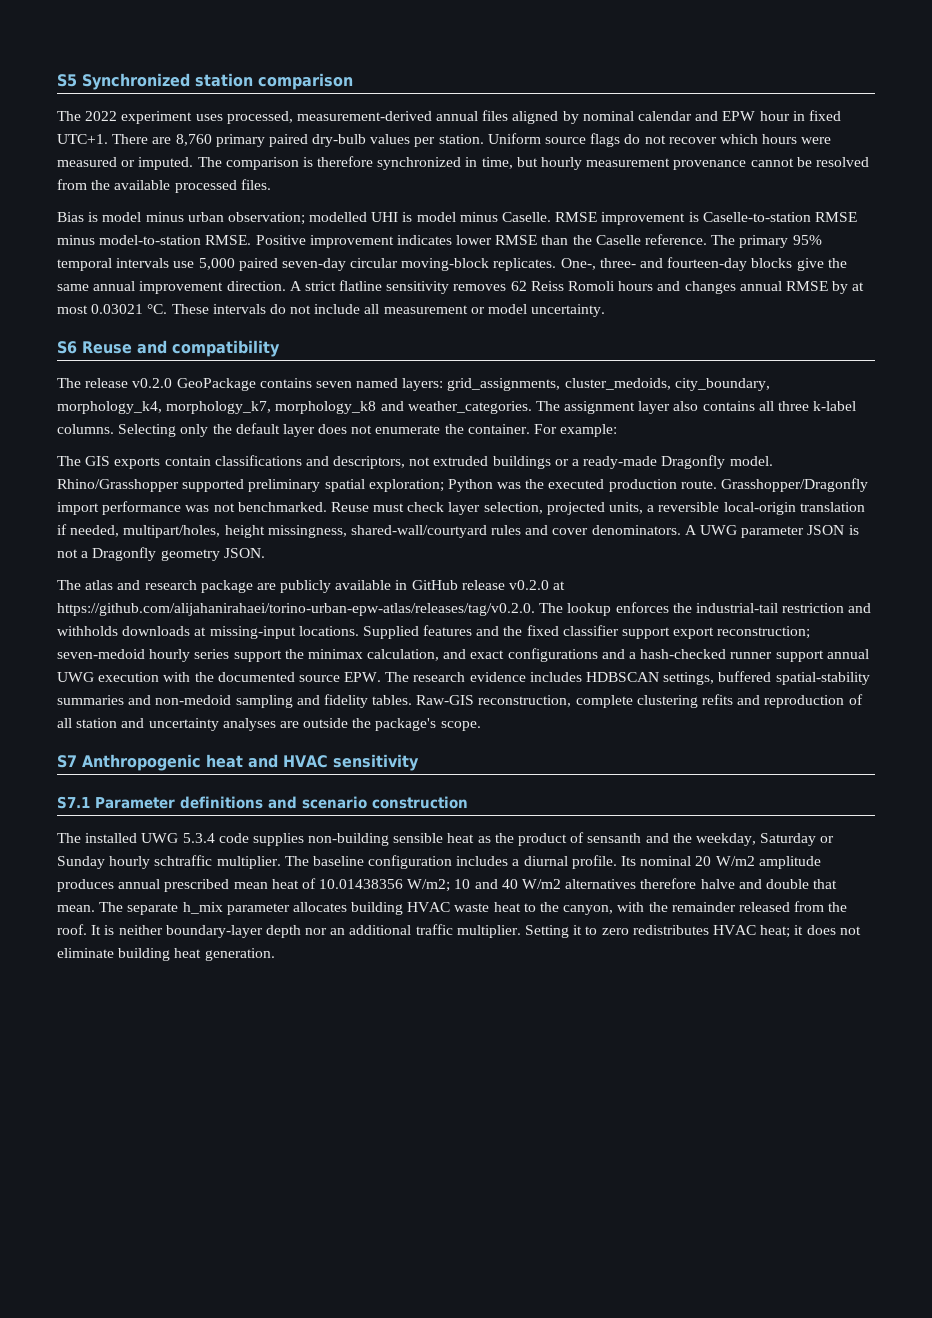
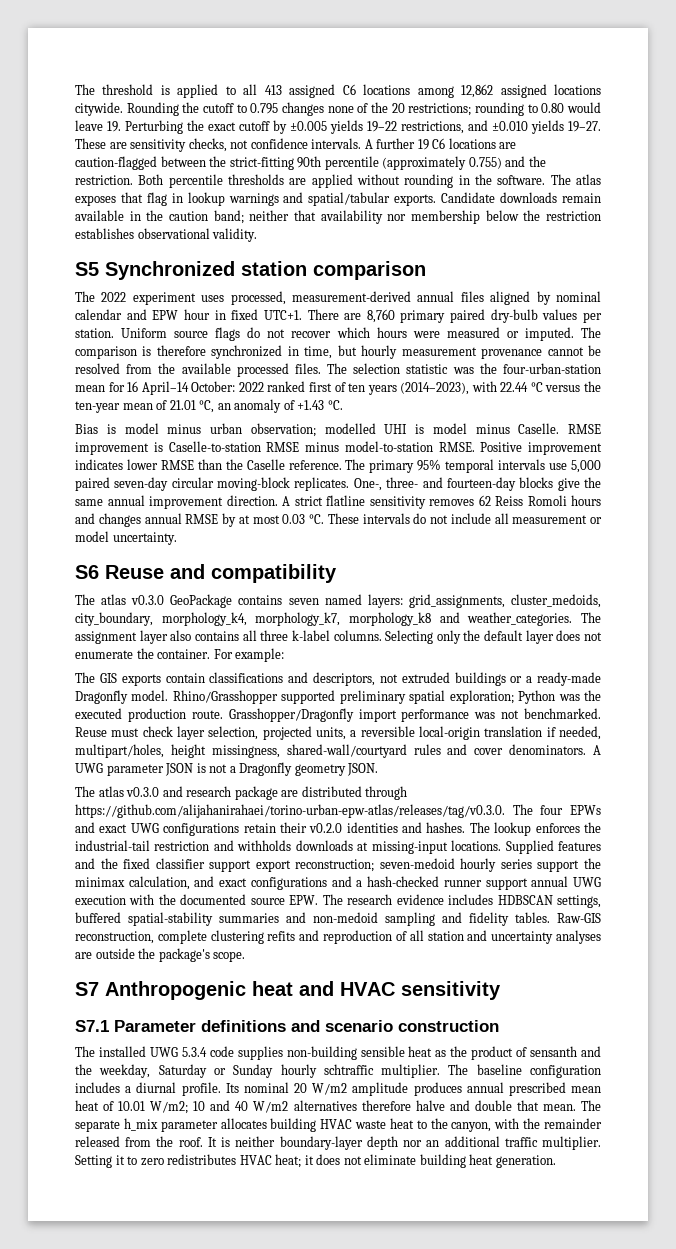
+ The threshold is applied to all 413 assigned C6 locations among 12,862 assigned locations citywide. Rounding the cutoff to 0.795 changes none of the 20 restrictions; rounding to 0.80 would leave 19. Perturbing the exact cutoff by ±0.005 yields 19–22 restrictions, and ±0.010 yields 19–27. These are sensitivity checks, not confidence intervals. A further 19 C6 locations are caution-flagged between the strict-fitting 90th percentile (approximately 0.755) and the restriction. Both percentile thresholds are applied without rounding in the software. The atlas exposes that flag in lookup warnings and spatial/tabular exports. Candidate downloads remain available in the caution band; neither that availability nor membership below the restriction establishes observational validity.
+ The selection statistic was the four-urban-station mean for 16 April–14 October: 2022 ranked first of ten years (2014–2023), with 22.44 °C versus the ten-year mean of 21.01 °C, an anomaly of +1.43 °C.
- A strict flatline sensitivity removes 62 Reiss Romoli hours and changes annual RMSE by at most 0.03021 °C.
+ A strict flatline sensitivity removes 62 Reiss Romoli hours and changes annual RMSE by at most 0.03 °C.
- The release v0.2.0 GeoPackage contains seven named layers: grid_assignments, cluster_medoids, city_boundary, morphology_k4, morphology_k7, morphology_k8 and weather_categories.
+ The atlas v0.3.0 GeoPackage contains seven named layers: grid_assignments, cluster_medoids, city_boundary, morphology_k4, morphology_k7, morphology_k8 and weather_categories.
- The atlas and research package are publicly available in GitHub release v0.2.0 at https://github.com/alijahanirahaei/torino-urban-epw-atlas/releases/tag/v0.2.0. The lookup enforces the industrial-tail restriction and withholds downloads at missing-input locations.
+ The atlas v0.3.0 and research package are distributed through https://github.com/alijahanirahaei/torino-urban-epw-atlas/releases/tag/v0.3.0. The four EPWs and exact UWG configurations retain their v0.2.0 identities and hashes. The lookup enforces the industrial-tail restriction and withholds downloads at missing-input locations.
- Its nominal 20 W/m2 amplitude produces annual prescribed mean heat of 10.01438356 W/m2; 10 and 40 W/m2 alternatives therefore halve and double that mean.
+ Its nominal 20 W/m2 amplitude produces annual prescribed mean heat of 10.01 W/m2; 10 and 40 W/m2 alternatives therefore halve and double that mean.

